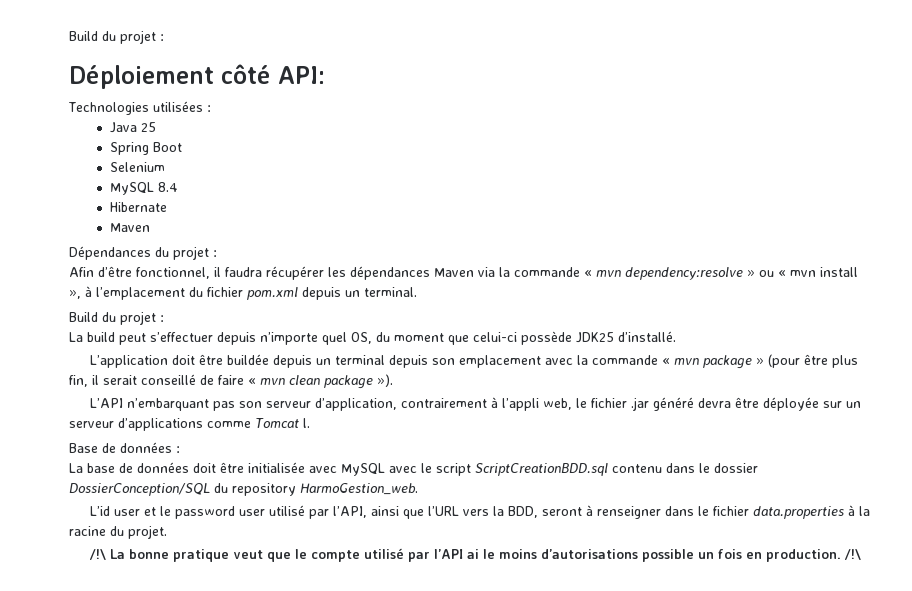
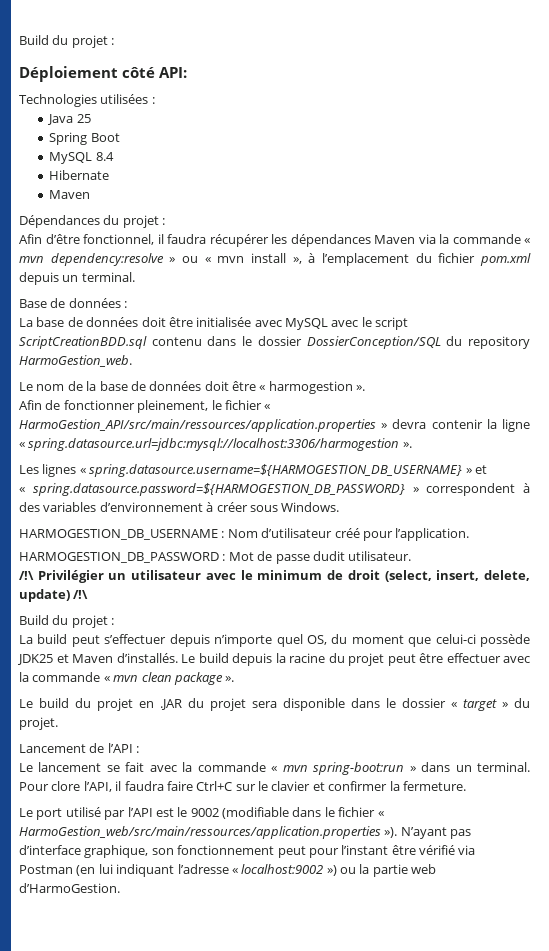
- Selenium
  Afin d’être fonctionnel, il faudra récupérer les dépendances Maven via la commande « mvn dependency:resolve » ou « mvn install », à l’emplacement du fichier pom.xml depuis un terminal.
- Build du projet :
- La build peut s’effectuer depuis n’importe quel OS, du moment que celui-ci possède JDK25 d’installé.
- L’application doit être buildée depuis un terminal depuis son emplacement avec la commande « mvn package » (pour être plus fin, il serait conseillé de faire « mvn clean package »).
- L’API n’embarquant pas son serveur d’application, contrairement à l’appli web, le fichier .jar généré devra être déployée sur un serveur d’applications comme Tomcat l.
- L’id user et le password user utilisé par l’API, ainsi que l’URL vers la BDD, seront à renseigner dans le fichier data.properties à la racine du projet.
- /!\ La bonne pratique veut que le compte utilisé par l’API ai le moins d’autorisations possible un fois en production. /!\
+ Le nom de la base de données doit être « harmogestion ».
+ Afin de fonctionner pleinement, le fichier « HarmoGestion_API/src/main/ressources/application.properties » devra contenir la ligne « spring.datasource.url=jdbc:mysql://localhost:3306/harmogestion ».
+ Les lignes « spring.datasource.username=${HARMOGESTION_DB_USERNAME} » et
+ « spring.datasource.password=${HARMOGESTION_DB_PASSWORD} » correspondent à des variables d’environnement à créer sous Windows.
+ HARMOGESTION_DB_USERNAME : Nom d’utilisateur créé pour l’application.
+ HARMOGESTION_DB_PASSWORD : Mot de passe dudit utilisateur.
+ /!\ Privilégier un utilisateur avec le minimum de droit (select, insert, delete, update) /!\
+ Build du projet :
+ La build peut s’effectuer depuis n’importe quel OS, du moment que celui-ci possède JDK25 et Maven d’installés. Le build depuis la racine du projet peut être effectuer avec la commande « mvn clean package ».
+ Le build du projet en .JAR du projet sera disponible dans le dossier « target » du projet.
+ Lancement de l’API :
+ Le lancement se fait avec la commande « mvn spring-boot:run » dans un terminal. Pour clore l’API, il faudra faire Ctrl+C sur le clavier et confirmer la fermeture.
+ Le port utilisé par l’API est le 9002 (modifiable dans le fichier « HarmoGestion_web/src/main/ressources/application.properties »). N’ayant pas d’interface graphique, son fonctionnement peut pour l’instant être vérifié via Postman (en lui indiquant l’adresse « localhost:9002 ») ou la partie web d’HarmoGestion.

